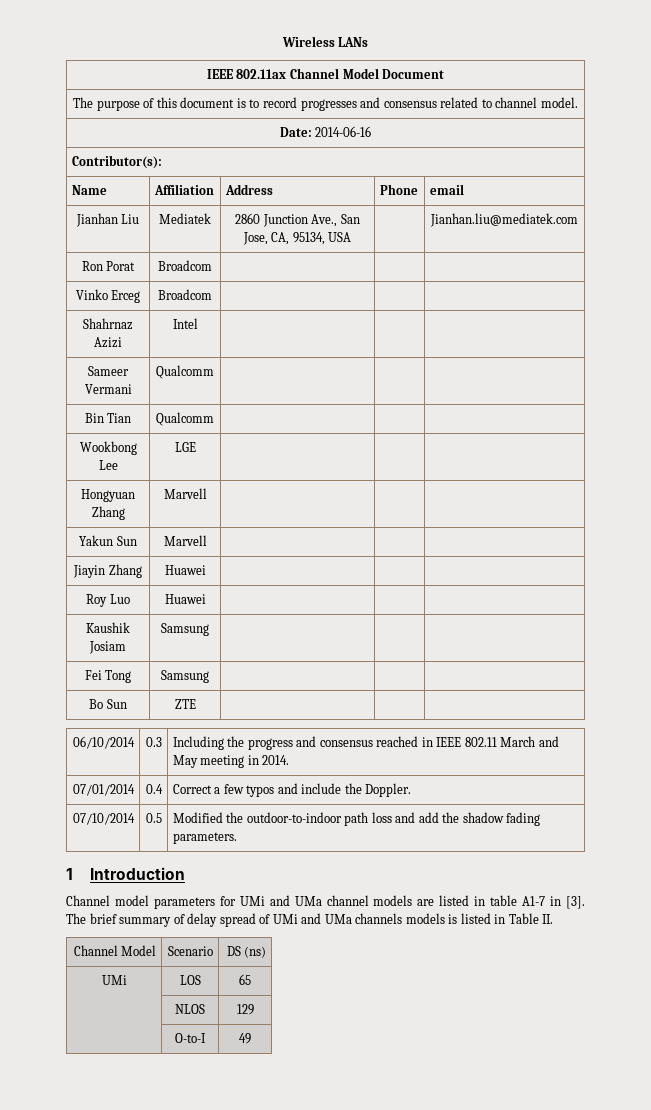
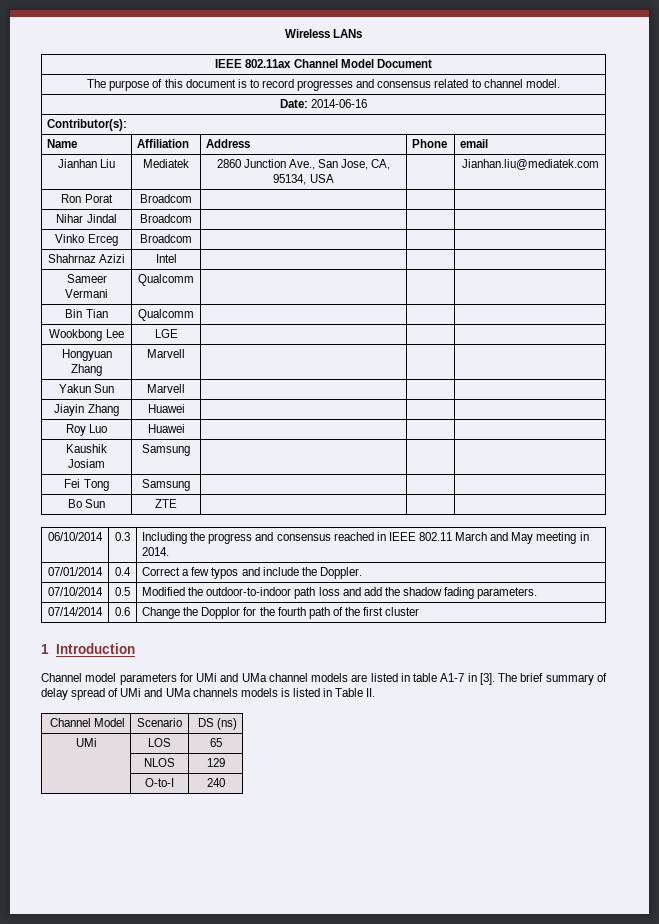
+ Nihar Jindal | Broadcom | | |
+ 07/14/2014 | 0.6 | Change the Dopplor for the fourth path of the first cluster
- | O-to-I | 49
+ | O-to-I | 240

